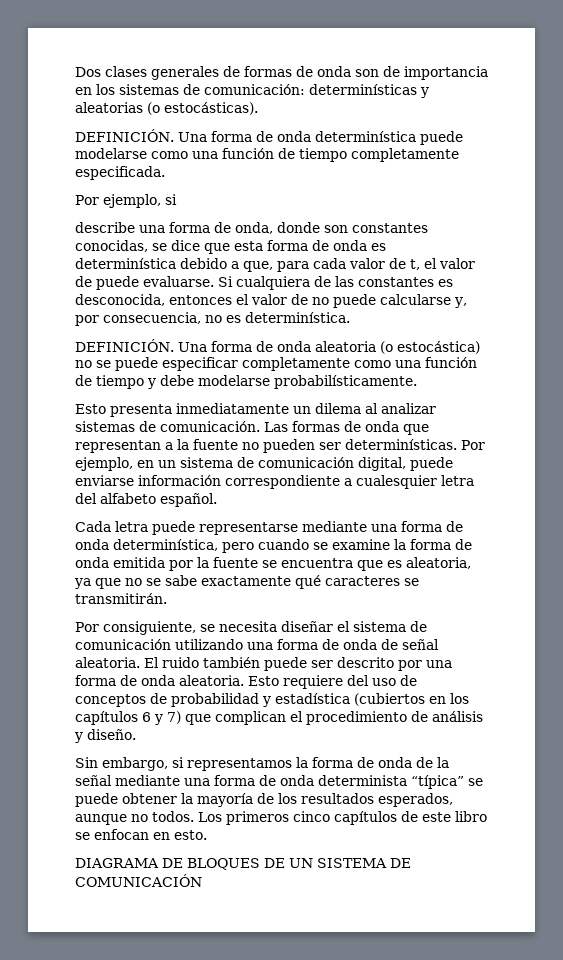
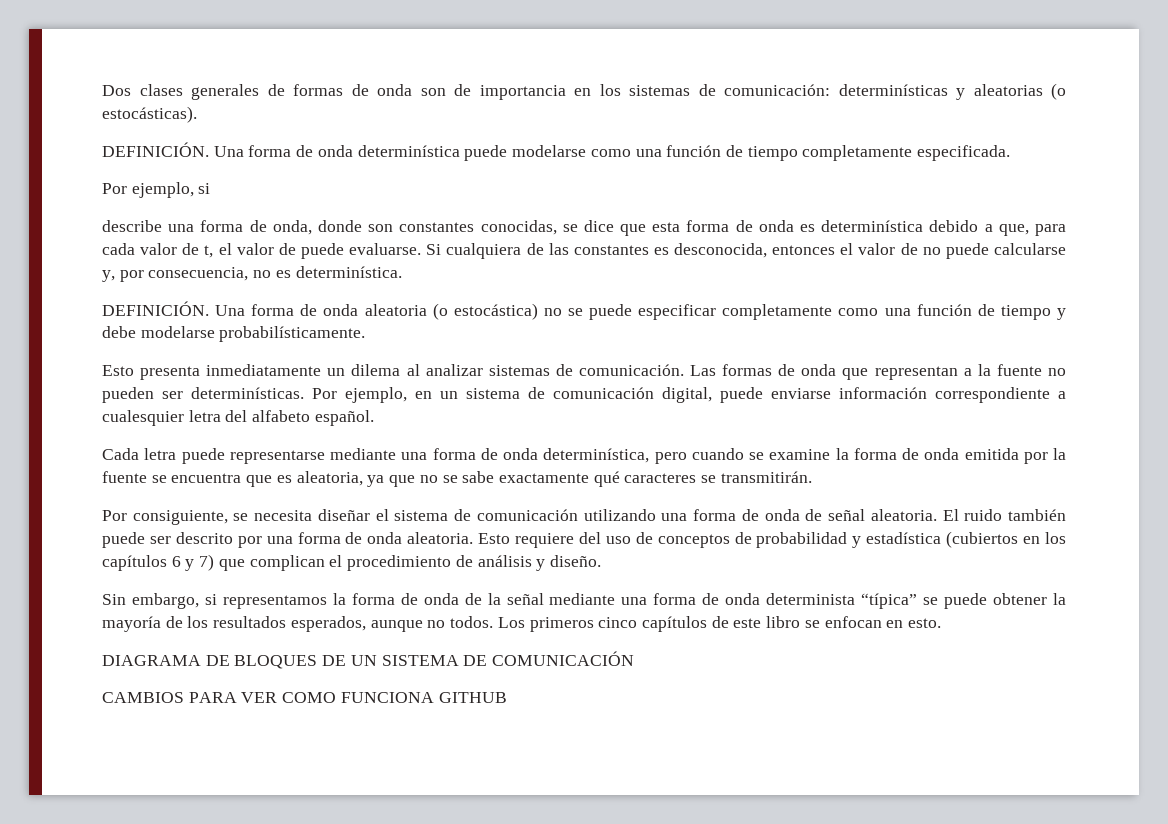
+ CAMBIOS PARA VER COMO FUNCIONA GITHUB

